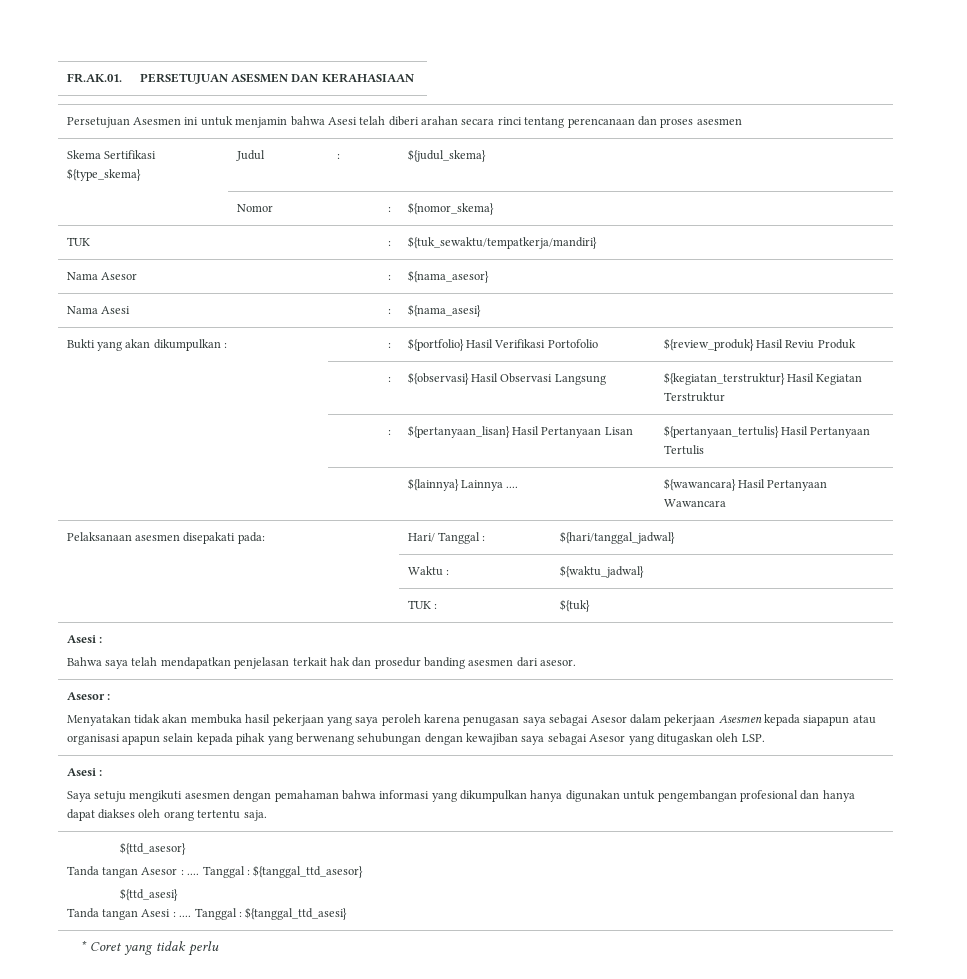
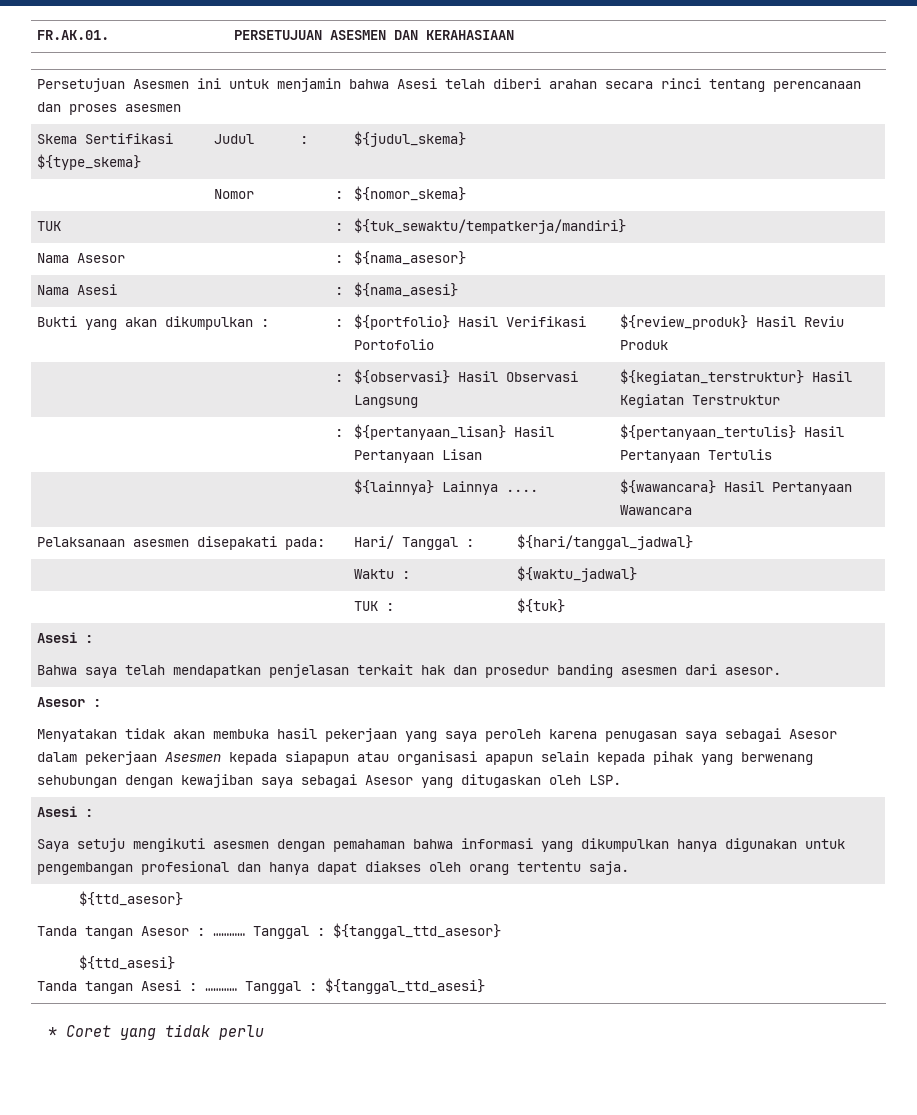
  ${ttd_asesor}
- Tanda tangan Asesor : .... Tanggal : ${tanggal_ttd_asesor}
+ Tanda tangan Asesor : ………… Tanggal : ${tanggal_ttd_asesor}
  ${ttd_asesi}
- Tanda tangan Asesi : .... Tanggal : ${tanggal_ttd_asesi}
+ Tanda tangan Asesi : ………… Tanggal : ${tanggal_ttd_asesi}

